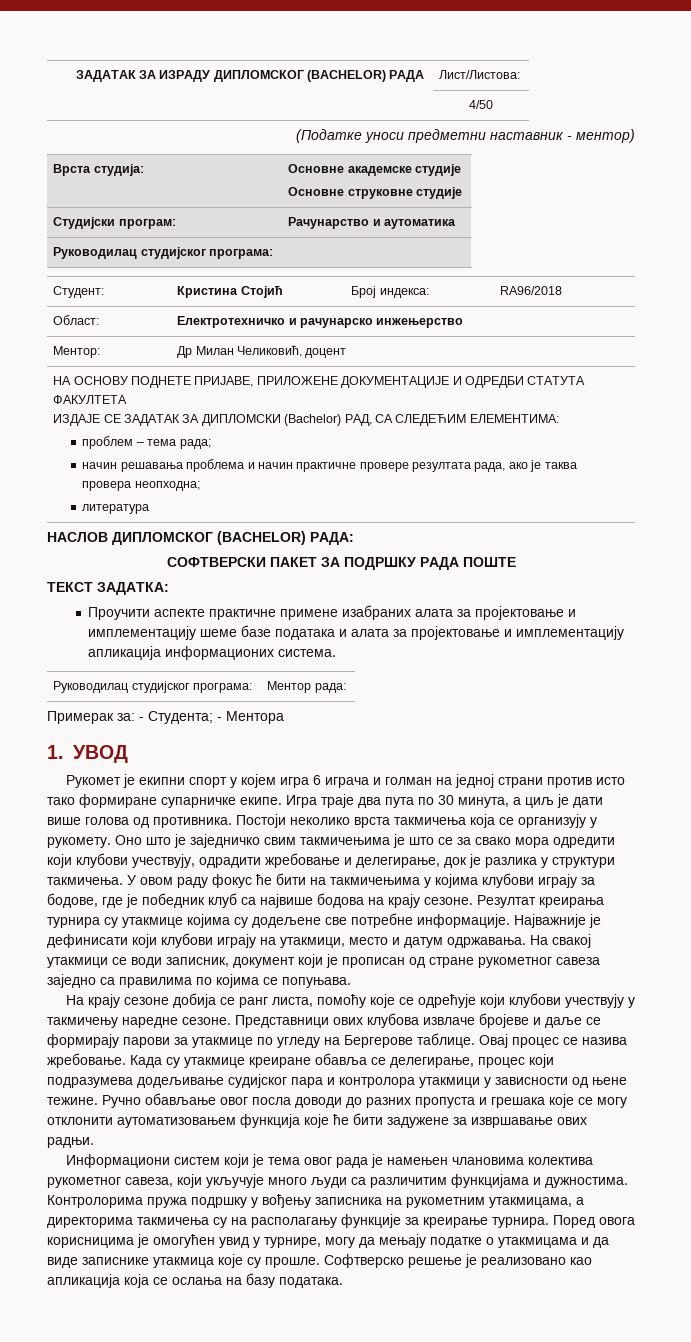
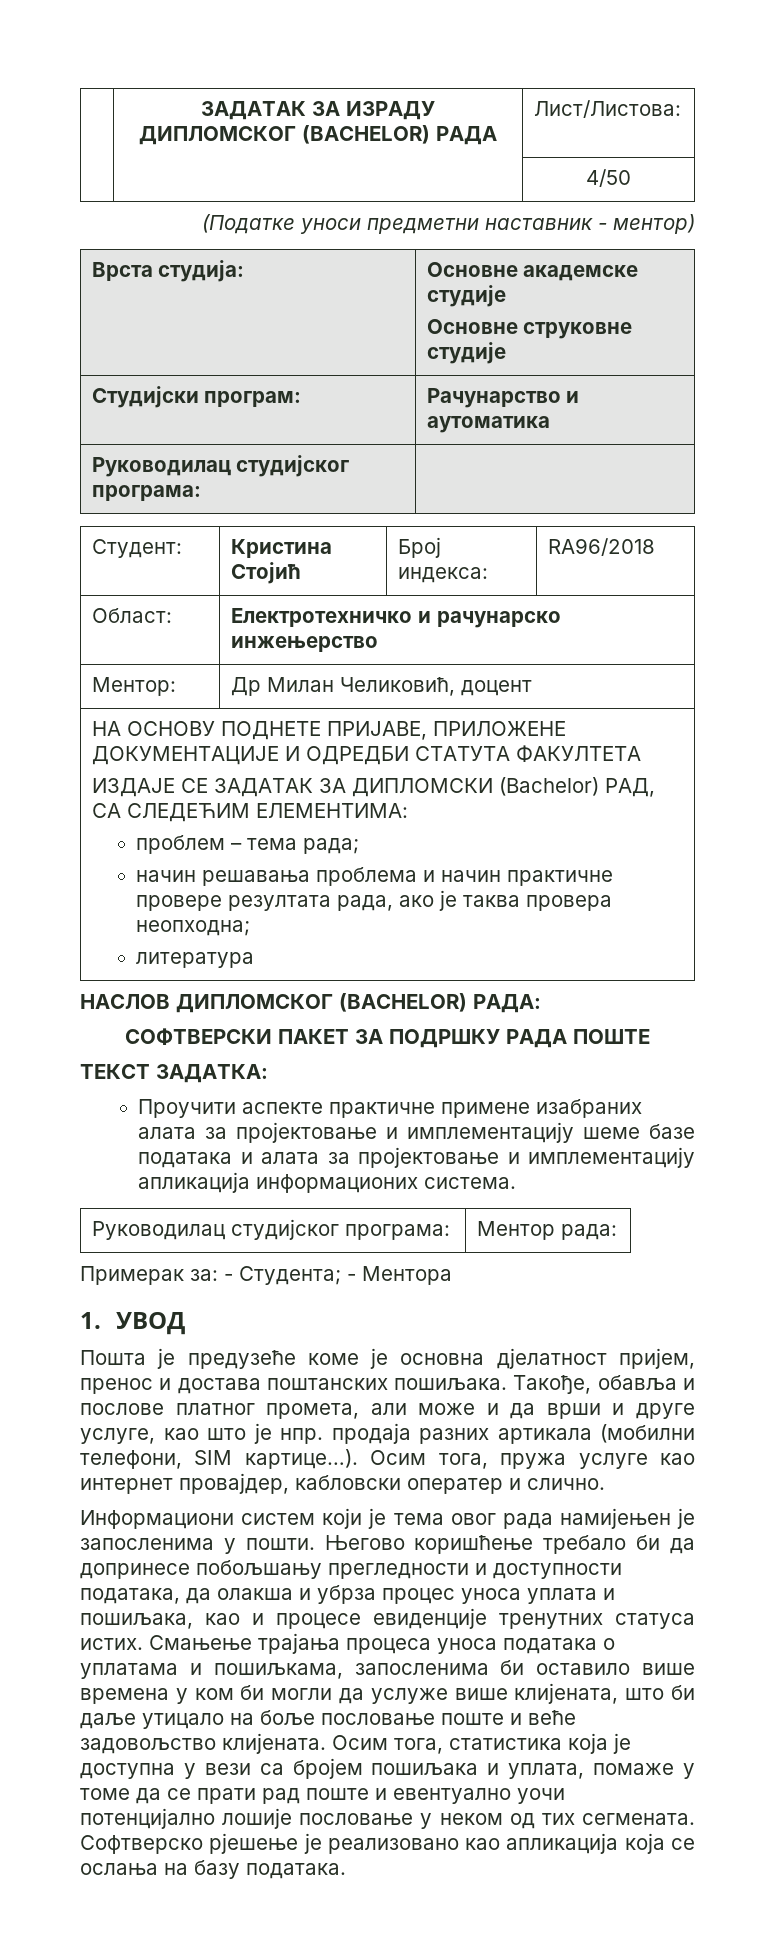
- Рукомет је екипни спорт у којем игра 6 играча и голман на једној страни против исто тако формиране супарничке екипе. Игра траје два пута по 30 минута, а циљ је дати више голова од противника. Постоји неколико врста такмичења која се организују у рукомету. Оно што је заједничко свим такмичењима је што се за свако мора одредити који клубови учествују, одрадити жребовање и делегирање, док је разлика у структури такмичења. У овом раду фокус ће бити на такмичењима у којима клубови играју за бодове, где је победник клуб са највише бодова на крају сезоне. Резултат креирања турнира су утакмице којима су додељене све потребне информације. Најважније је дефинисати који клубови играју на утакмици, место и датум одржавања. На свакој утакмици се води записник, документ који је прописан од стране рукометног савеза заједно са правилима по којима се попуњава.
- На крају сезоне добија се ранг листа, помоћу које се одрећује који клубови учествују у такмичењу наредне сезоне. Представници ових клубова извлаче бројеве и даље се формирају парови за утакмице по угледу на Бергерове таблице. Овај процес се назива жребовање. Када су утакмице креиране обавља се делегирање, процес који подразумева додељивање судијског пара и контролора утакмици у зависности од њене тежине. Ручно обављање овог посла доводи до разних пропуста и грешака које се могу отклонити аутоматизовањем функција које ће бити задужене за извршавање ових радњи.
+ Пошта је предузеће коме је основна дјелатност пријем, пренос и достава поштанских пошиљака. Такође, обавља и послове платног промета, али може и да врши и друге услуге, као што је нпр. продаја разних артикала (мобилни телефони, SIM картице…). Осим тога, пружа услуге као интернет провајдер, кабловски оператер и слично.
- Информациони систем који је тема овог рада је намењен члановима колектива рукометног савеза, који укључује много људи са различитим функцијама и дужностима. Контролорима пружа подршку у вођењу записника на рукометним утакмицама, а директорима такмичења су на располагању функције за креирање турнира. Поред овога корисницима је омогућен увид у турнире, могу да мењају податке о утакмицама и да виде записнике утакмица које су прошле. Софтверско решење је реализовано као апликација која се ослања на базу података.
+ Информациони систем који је тема овог рада намијењен је запосленима у пошти. Његово коришћење требало би да допринесе побољшању прегледности и доступности података, да олакша и убрза процес уноса уплата и пошиљака, као и процесе евиденције тренутних статуса истих. Смањење трајања процеса уноса података о уплатама и пошиљкама, запосленима би оставило више времена у ком би могли да услуже више клијената, што би даље утицало на боље пословање поште и веће задовољство клијената. Осим тога, статистика која је доступна у вези са бројем пошиљака и уплата, помаже у томе да се прати рад поште и евентуално уочи потенцијално лошије пословање у неком од тих сегмената. Софтверско рјешење је реализовано као апликација која се ослања на базу података.

